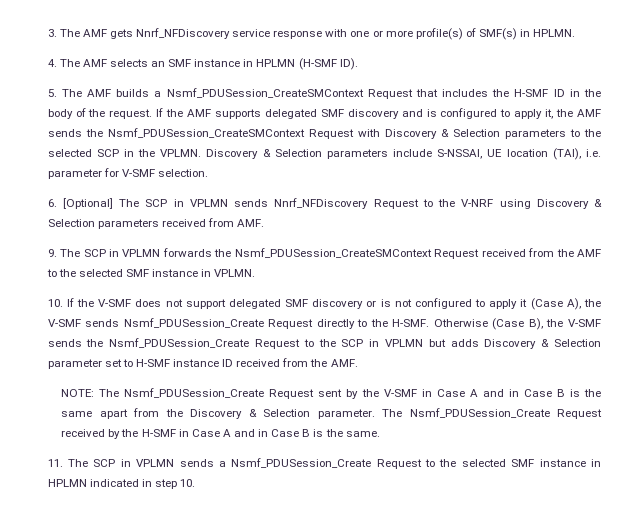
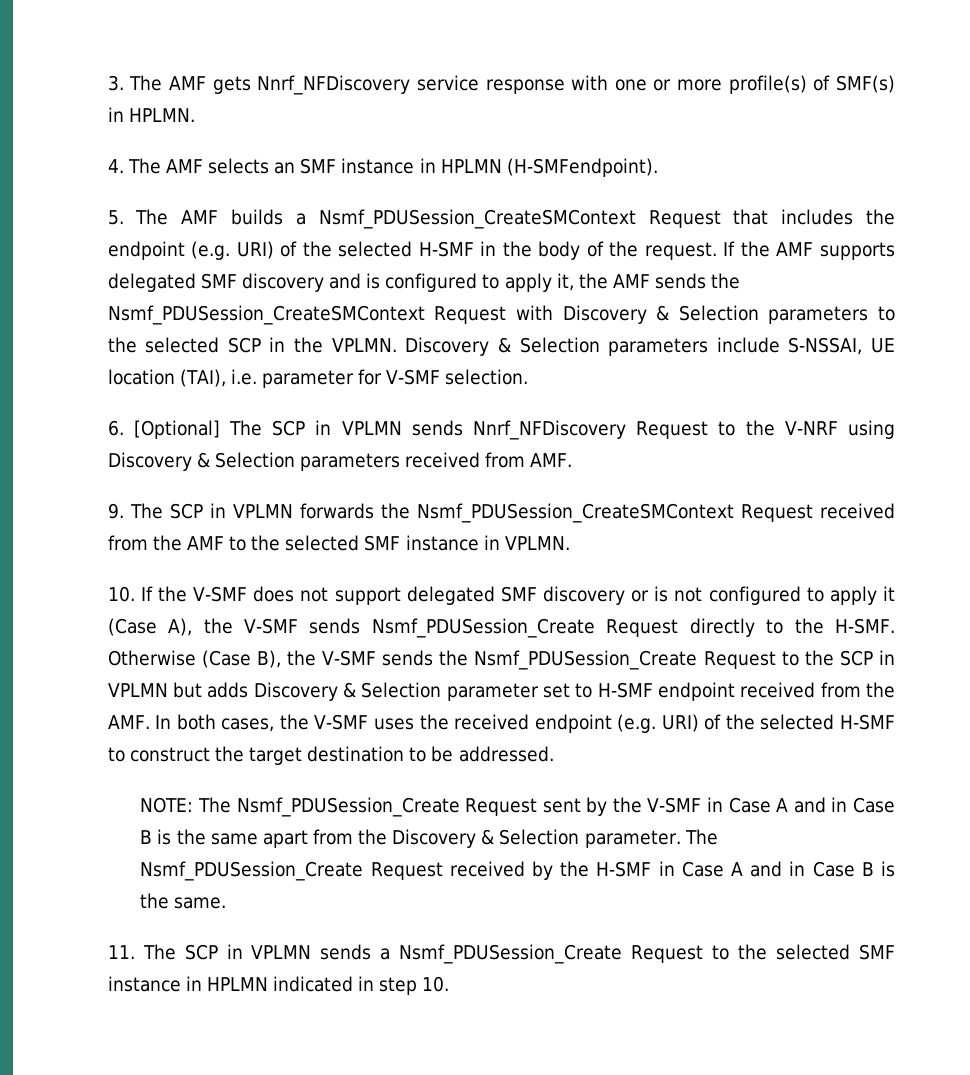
- 4. The AMF selects an SMF instance in HPLMN (H-SMF ID).
+ 4. The AMF selects an SMF instance in HPLMN (H-SMFendpoint).
- 5. The AMF builds a Nsmf_PDUSession_CreateSMContext Request that includes the H-SMF ID in the body of the request.
+ 5. The AMF builds a Nsmf_PDUSession_CreateSMContext Request that includes the endpoint (e.g. URI) of the selected H-SMF in the body of the request.
- Otherwise (Case B), the V-SMF sends the Nsmf_PDUSession_Create Request to the SCP in VPLMN but adds Discovery & Selection parameter set to H-SMF instance ID received from the AMF.
+ Otherwise (Case B), the V-SMF sends the Nsmf_PDUSession_Create Request to the SCP in VPLMN but adds Discovery & Selection parameter set to H-SMF endpoint received from the AMF. In both cases, the V-SMF uses the received endpoint (e.g. URI) of the selected H-SMF to construct the target destination to be addressed.

